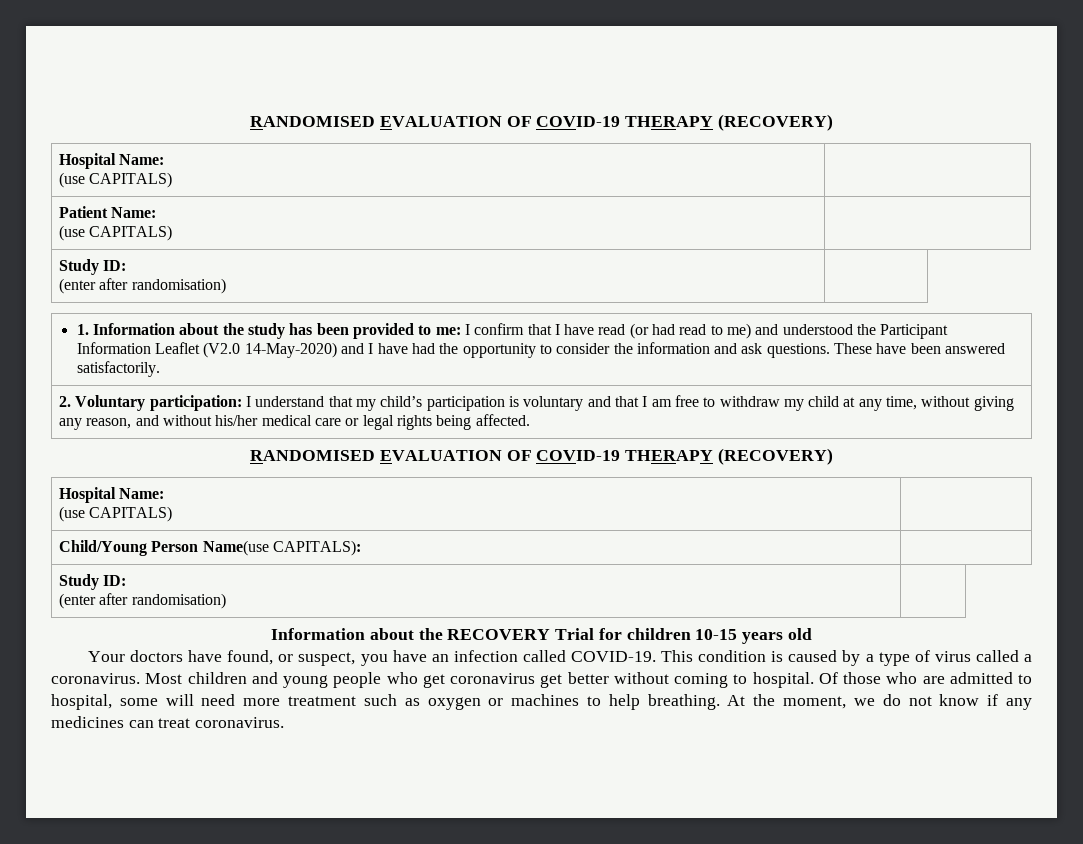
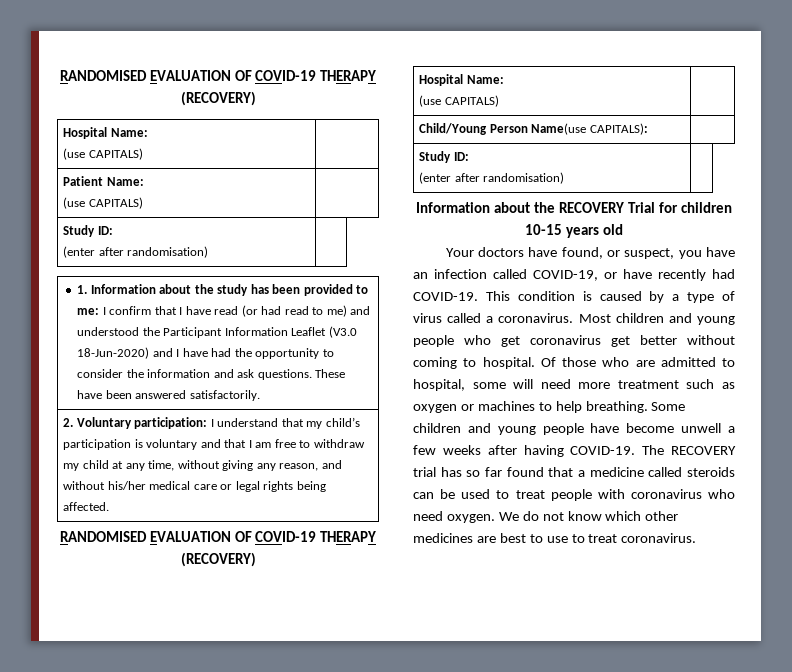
- 1. Information about the study has been provided to me: I confirm that I have read (or had read to me) and understood the Participant Information Leaflet (V2.0 14-May-2020) and I have had the opportunity to consider the information and ask questions.
+ 1. Information about the study has been provided to me: I confirm that I have read (or had read to me) and understood the Participant Information Leaflet (V3.0 18-Jun-2020) and I have had the opportunity to consider the information and ask questions.
- Your doctors have found, or suspect, you have an infection called COVID-19.
+ Your doctors have found, or suspect, you have an infection called COVID-19, or have recently had COVID-19.
- At the moment, we do not know if any medicines can treat coronavirus.
+ Some children and young people have become unwell a few weeks after having COVID-19. The RECOVERY trial has so far found that a medicine called steroids can be used to treat people with coronavirus who need oxygen. We do not know which other medicines are best to use to treat coronavirus.

